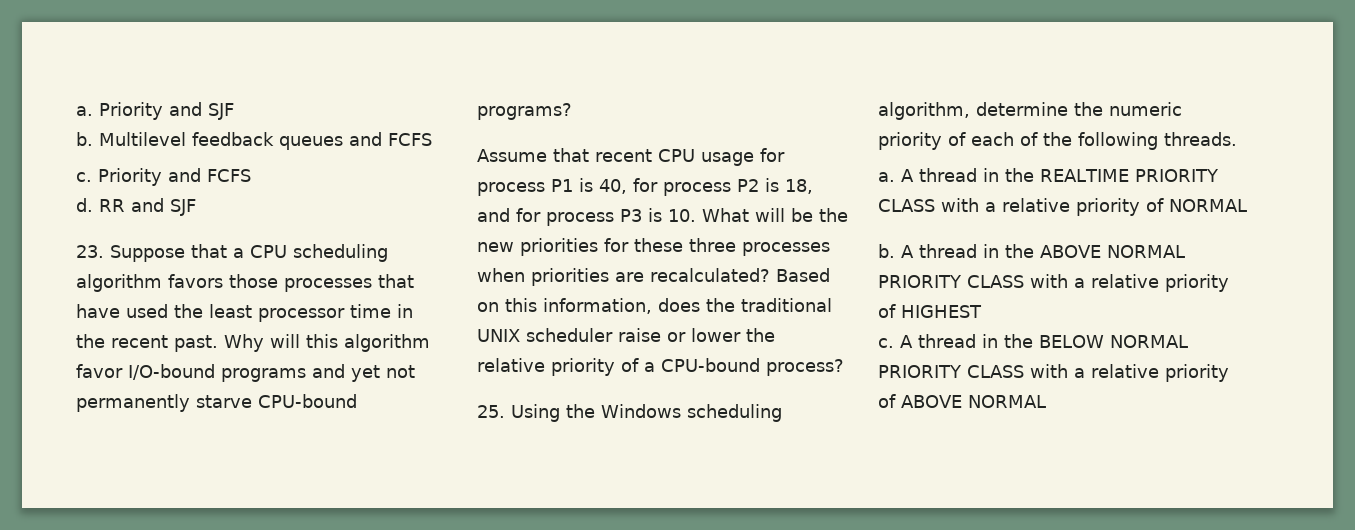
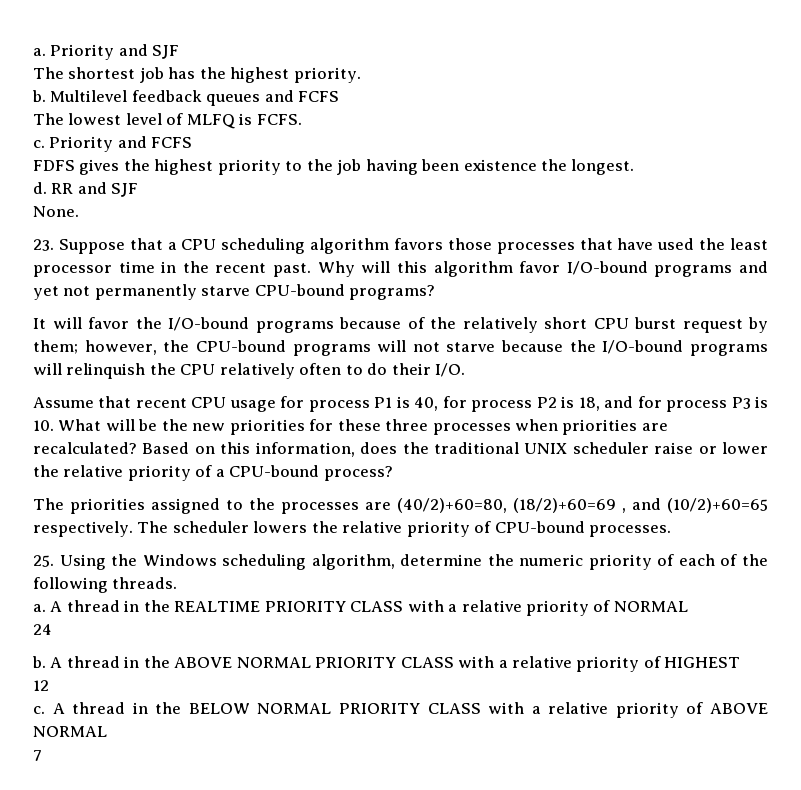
+ The shortest job has the highest priority.
+ The lowest level of MLFQ is FCFS.
  c. Priority and FCFS
+ FDFS gives the highest priority to the job having been existence the longest.
+ None.
+ It will favor the I/O-bound programs because of the relatively short CPU burst request by them; however, the CPU-bound programs will not starve because the I/O-bound programs will relinquish the CPU relatively often to do their I/O.
+ The priorities assigned to the processes are (40/2)+60=80, (18/2)+60=69 , and (10/2)+60=65 respectively. The scheduler lowers the relative priority of CPU-bound processes.
+ 24
+ 12
+ 7

